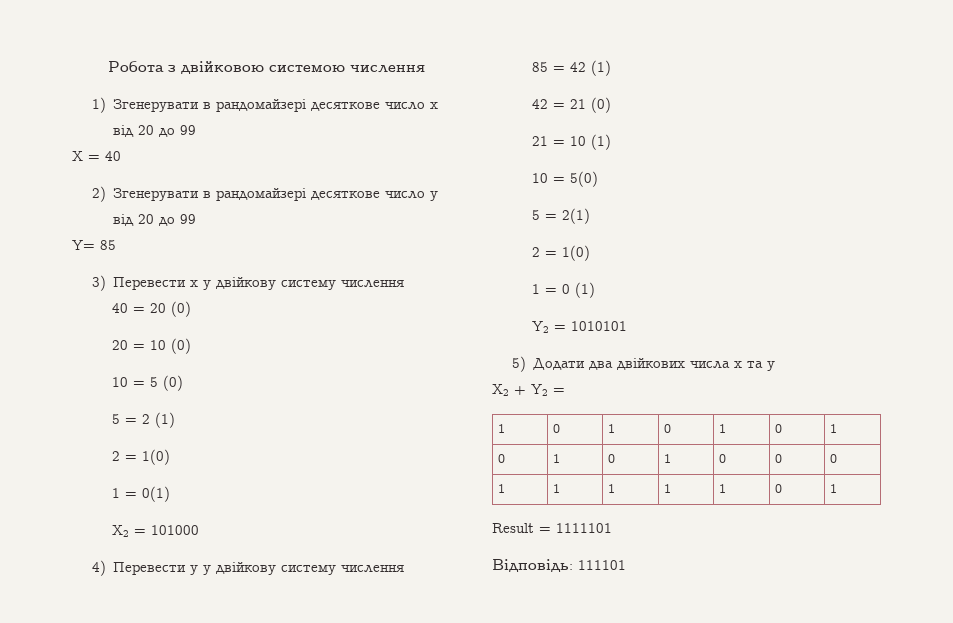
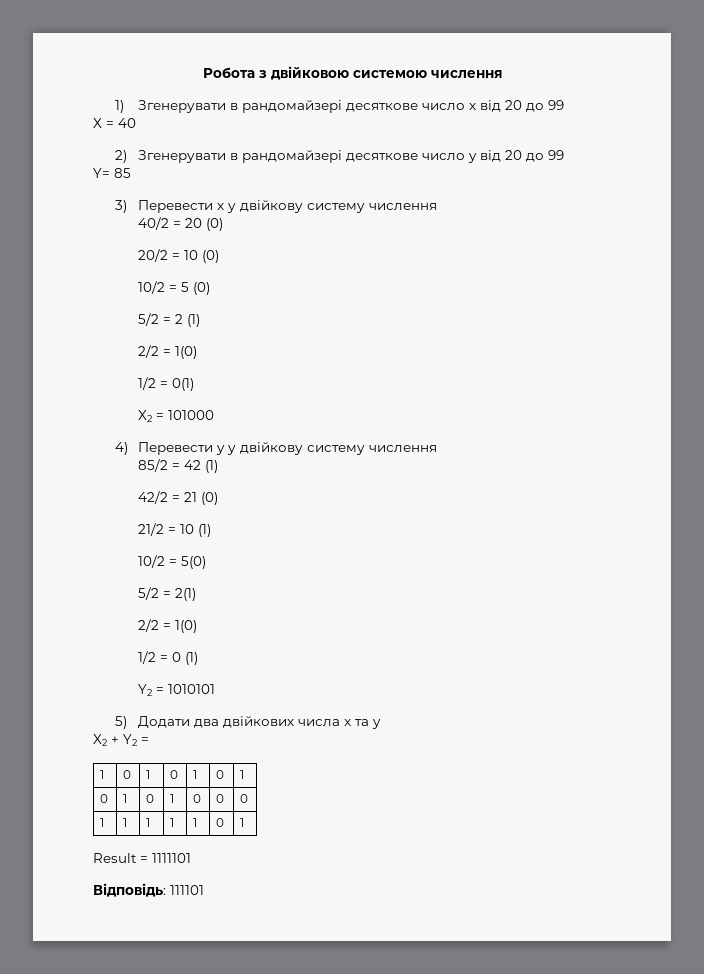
- 40 = 20 (0)
+ 40/2 = 20 (0)
- 20 = 10 (0)
+ 20/2 = 10 (0)
- 10 = 5 (0)
+ 10/2 = 5 (0)
- 5 = 2 (1)
- 2 = 1(0)
- 1 = 0(1)
+ 5/2 = 2 (1)
+ 2/2 = 1(0)
+ 1/2 = 0(1)
- 85 = 42 (1)
+ 85/2 = 42 (1)
- 42 = 21 (0)
+ 42/2 = 21 (0)
- 21 = 10 (1)
+ 21/2 = 10 (1)
- 10 = 5(0)
+ 10/2 = 5(0)
- 5 = 2(1)
- 2 = 1(0)
- 1 = 0 (1)
+ 5/2 = 2(1)
+ 2/2 = 1(0)
+ 1/2 = 0 (1)

